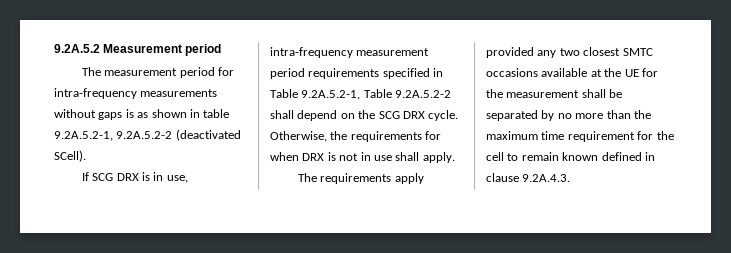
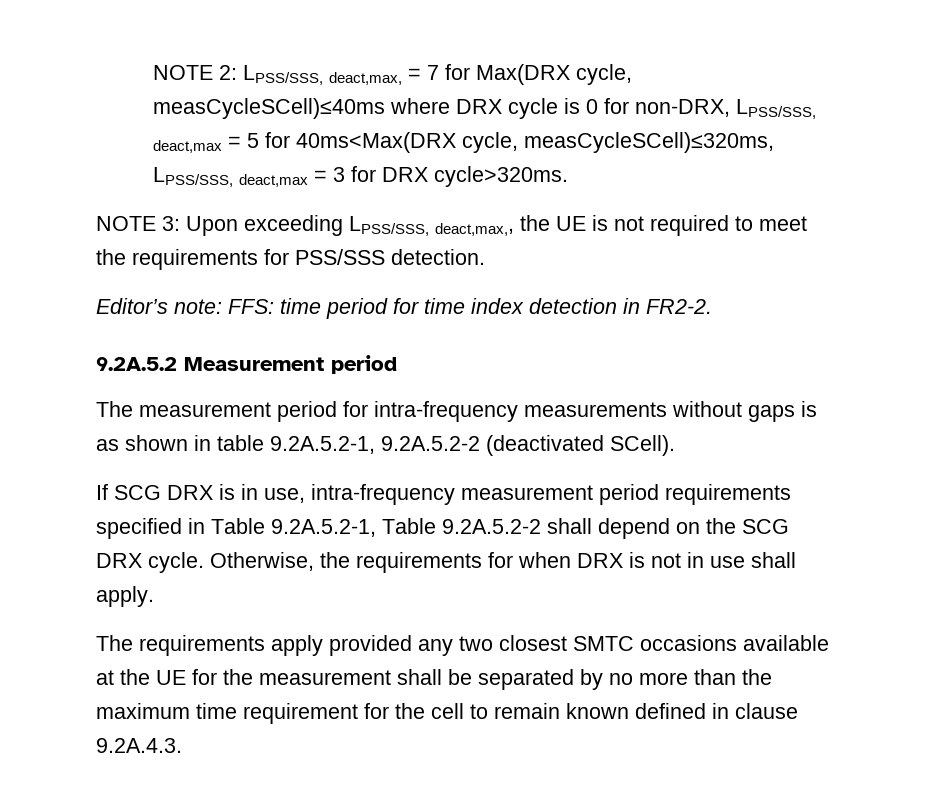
+ NOTE 2: LPSS/SSS, deact,max, = 7 for Max(DRX cycle, measCycleSCell)≤40ms where DRX cycle is 0 for non-DRX, LPSS/SSS, deact,max = 5 for 40ms<Max(DRX cycle, measCycleSCell)≤320ms, LPSS/SSS, deact,max = 3 for DRX cycle>320ms.
+ NOTE 3: Upon exceeding LPSS/SSS, deact,max,, the UE is not required to meet the requirements for PSS/SSS detection.
+ Editor’s note: FFS: time period for time index detection in FR2-2.

